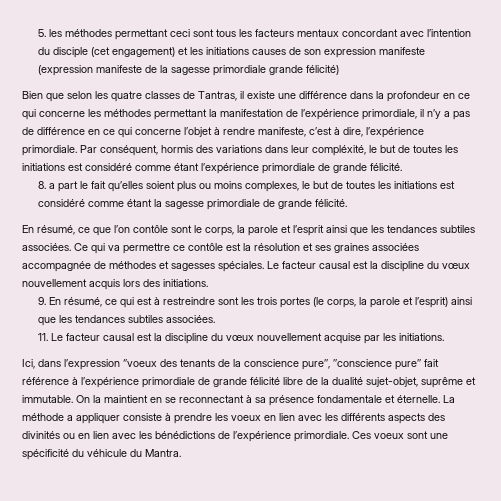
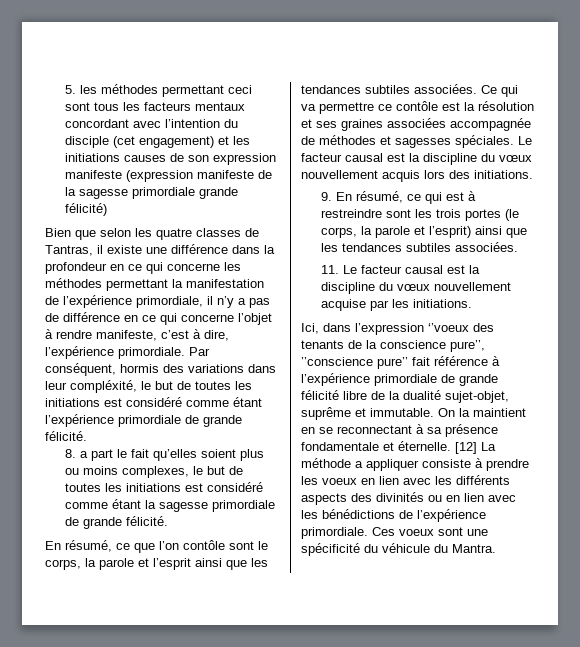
- La méthode a appliquer consiste à prendre les voeux en lien avec les différents aspects des divinités ou en lien avec les bénédictions de l’expérience primordiale.
+ [12] La méthode a appliquer consiste à prendre les voeux en lien avec les différents aspects des divinités ou en lien avec les bénédictions de l’expérience primordiale.

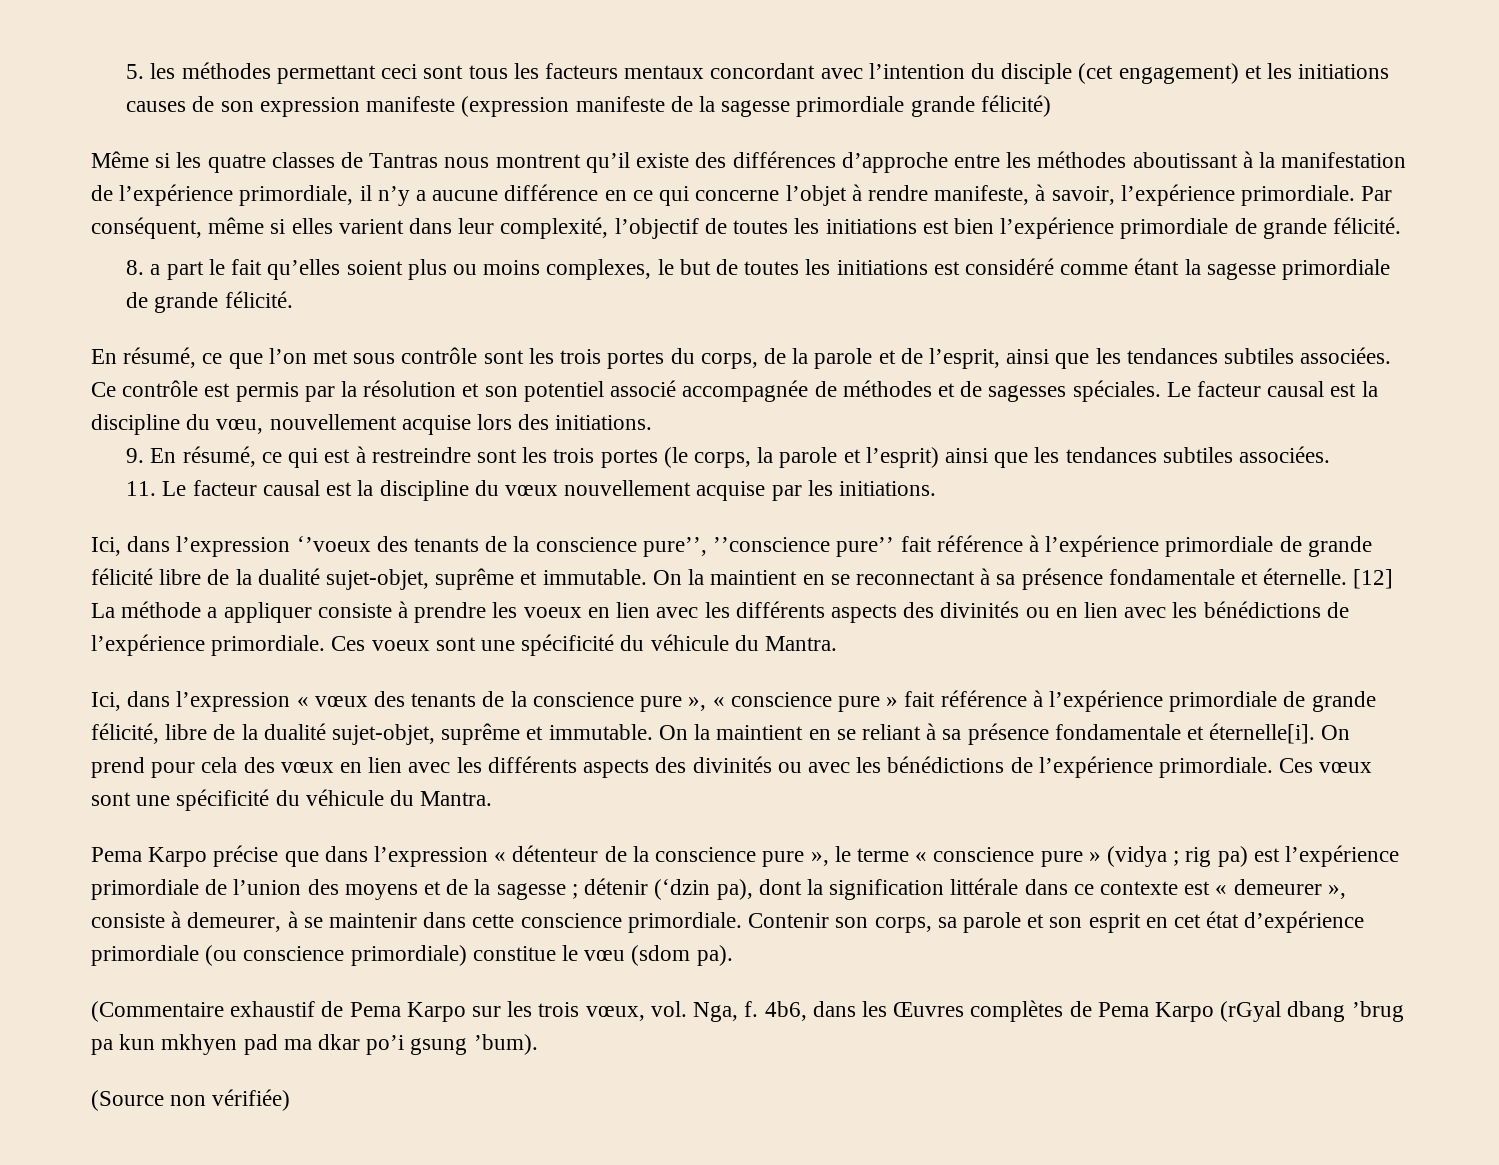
- Bien que selon les quatre classes de Tantras, il existe une différence dans la profondeur en ce qui concerne les méthodes permettant la manifestation de l’expérience primordiale, il n’y a pas de différence en ce qui concerne l’objet à rendre manifeste, c’est à dire, l’expérience primordiale.
+ Même si les quatre classes de Tantras nous montrent qu’il existe des différences d’approche entre les méthodes aboutissant à la manifestation de l’expérience primordiale, il n’y a aucune différence en ce qui concerne l’objet à rendre manifeste, à savoir, l’expérience primordiale.
- Par conséquent, hormis des variations dans leur compléxité, le but de toutes les initiations est considéré comme étant l’expérience primordiale de grande félicité.
+ Par conséquent, même si elles varient dans leur complexité, l’objectif de toutes les initiations est bien l’expérience primordiale de grande félicité.
- En résumé, ce que l’on contôle sont le corps, la parole et l’esprit ainsi que les tendances subtiles associées.
+ En résumé, ce que l’on met sous contrôle sont les trois portes du corps, de la parole et de l’esprit, ainsi que les tendances subtiles associées.
- Ce qui va permettre ce contôle est la résolution et ses graines associées accompagnée de méthodes et sagesses spéciales.
+ Ce contrôle est permis par la résolution et son potentiel associé accompagnée de méthodes et de sagesses spéciales.
- Le facteur causal est la discipline du vœux nouvellement acquis lors des initiations.
+ Le facteur causal est la discipline du vœu, nouvellement acquise lors des initiations.
+ Ici, dans l’expression « vœux des tenants de la conscience pure », « conscience pure » fait référence à l’expérience primordiale de grande félicité, libre de la dualité sujet-objet, suprême et immutable. On la maintient en se reliant à sa présence fondamentale et éternelle[i]. On prend pour cela des vœux en lien avec les différents aspects des divinités ou avec les bénédictions de l’expérience primordiale. Ces vœux sont une spécificité du véhicule du Mantra.
+ Pema Karpo précise que dans l’expression « détenteur de la conscience pure », le terme « conscience pure » (vidya ; rig pa) est l’expérience primordiale de l’union des moyens et de la sagesse ; détenir (‘dzin pa), dont la signification littérale dans ce contexte est « demeurer », consiste à demeurer, à se maintenir dans cette conscience primordiale. Contenir son corps, sa parole et son esprit en cet état d’expérience primordiale (ou conscience primordiale) constitue le vœu (sdom pa).
+ (Commentaire exhaustif de Pema Karpo sur les trois vœux, vol. Nga, f. 4b6, dans les Œuvres complètes de Pema Karpo (rGyal dbang ’brug pa kun mkhyen pad ma dkar po’i gsung ’bum).
+ (Source non vérifiée)

